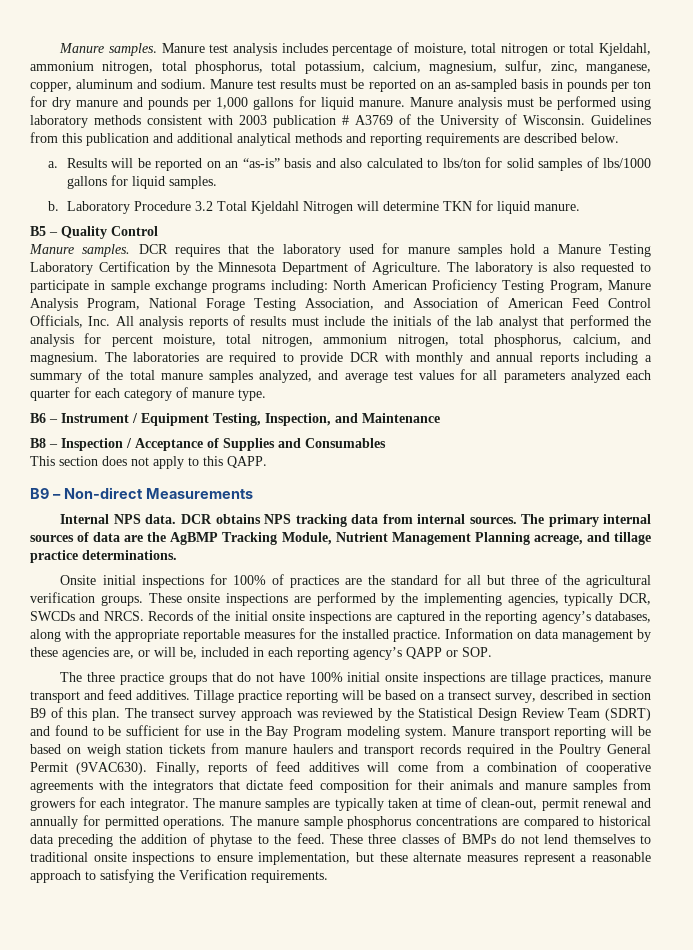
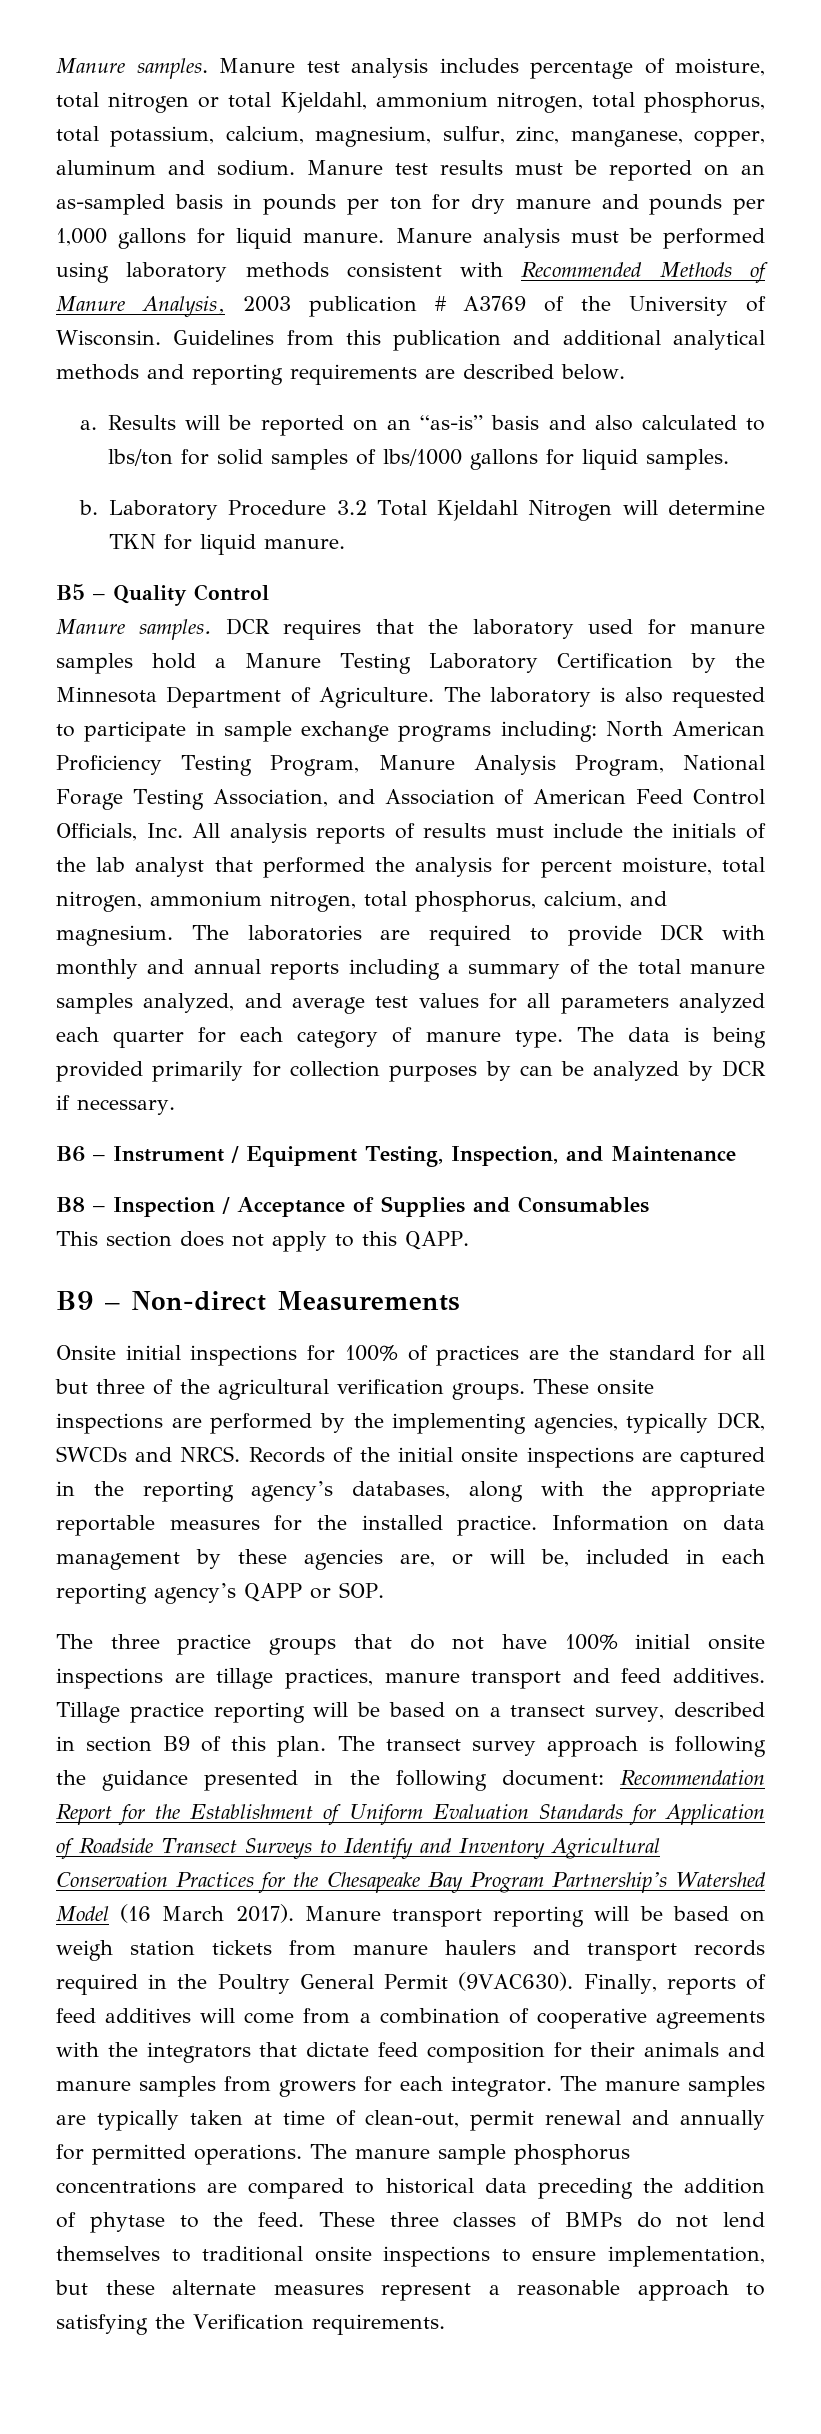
- Manure analysis must be performed using laboratory methods consistent with 2003 publication # A3769 of the University of Wisconsin.
+ Manure analysis must be performed using laboratory methods consistent with Recommended Methods of Manure Analysis, 2003 publication # A3769 of the University of Wisconsin.
+ The data is being provided primarily for collection purposes by can be analyzed by DCR if necessary.
- Internal NPS data. DCR obtains NPS tracking data from internal sources. The primary internal sources of data are the AgBMP Tracking Module, Nutrient Management Planning acreage, and tillage practice determinations.
- The transect survey approach was reviewed by the Statistical Design Review Team (SDRT) and found to be sufficient for use in the Bay Program modeling system.
+ The transect survey approach is following the guidance presented in the following document: Recommendation Report for the Establishment of Uniform Evaluation Standards for Application of Roadside Transect Surveys to Identify and Inventory Agricultural Conservation Practices for the Chesapeake Bay Program Partnership’s Watershed Model (16 March 2017).

